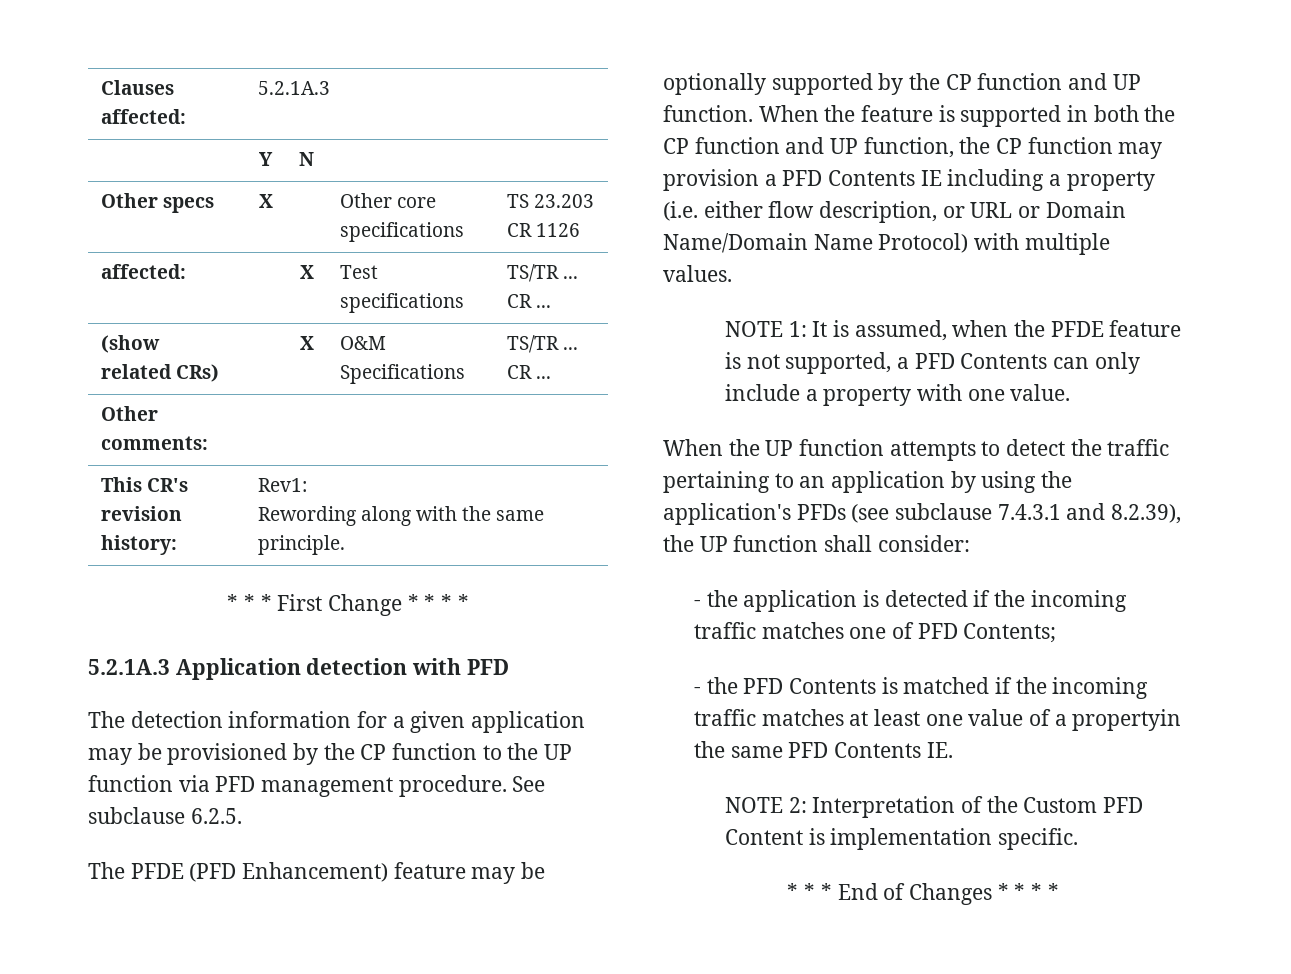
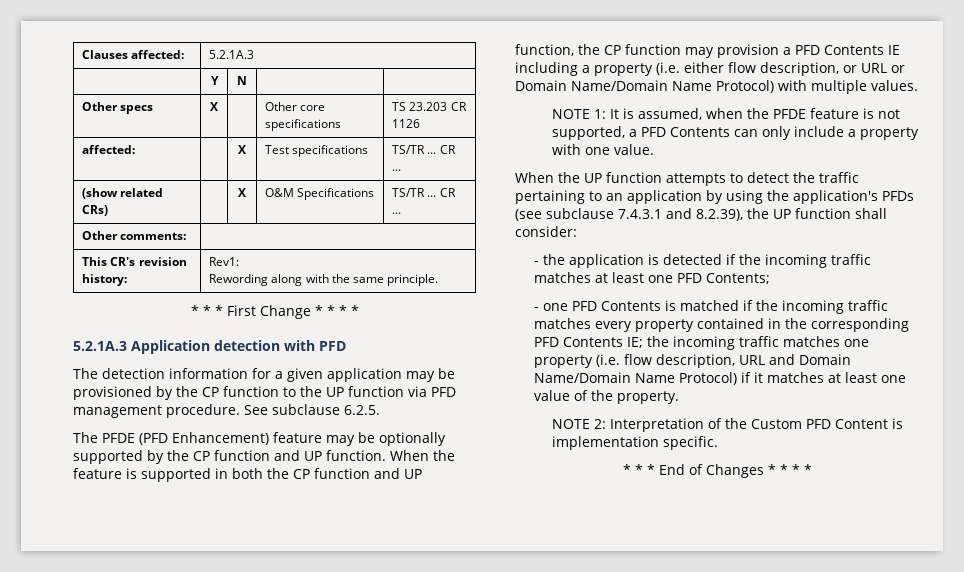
- - the application is detected if the incoming traffic matches one of PFD Contents;
+ - the application is detected if the incoming traffic matches at least one PFD Contents;
- - the PFD Contents is matched if the incoming traffic matches at least one value of a propertyin the same PFD Contents IE.
+ - one PFD Contents is matched if the incoming traffic matches every property contained in the corresponding PFD Contents IE; the incoming traffic matches one property (i.e. flow description, URL and Domain Name/Domain Name Protocol) if it matches at least one value of the property.

